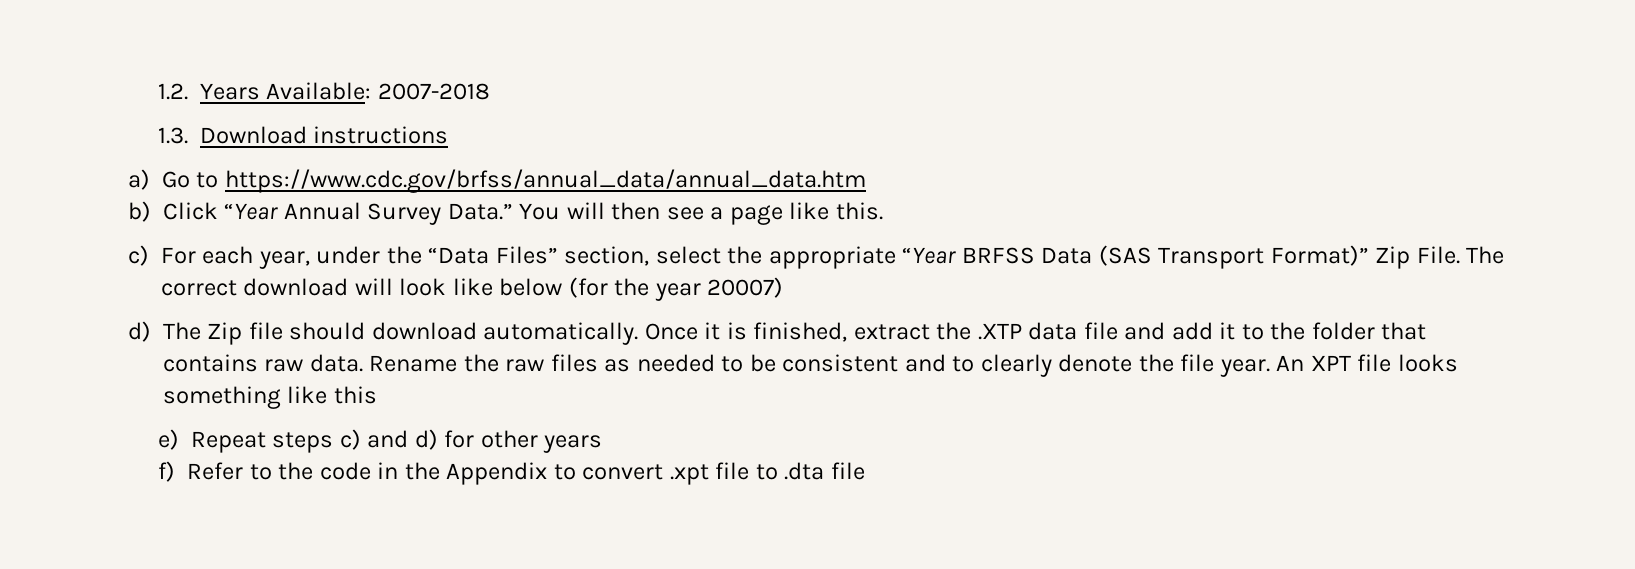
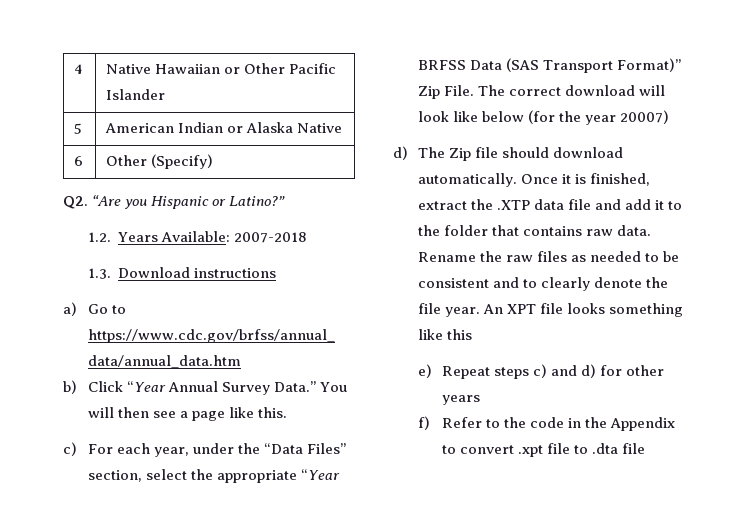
+ 4 | Native Hawaiian or Other Pacific Islander
+ 5 | American Indian or Alaska Native
+ 6 | Other (Specify)
+ Q2. “Are you Hispanic or Latino?”

